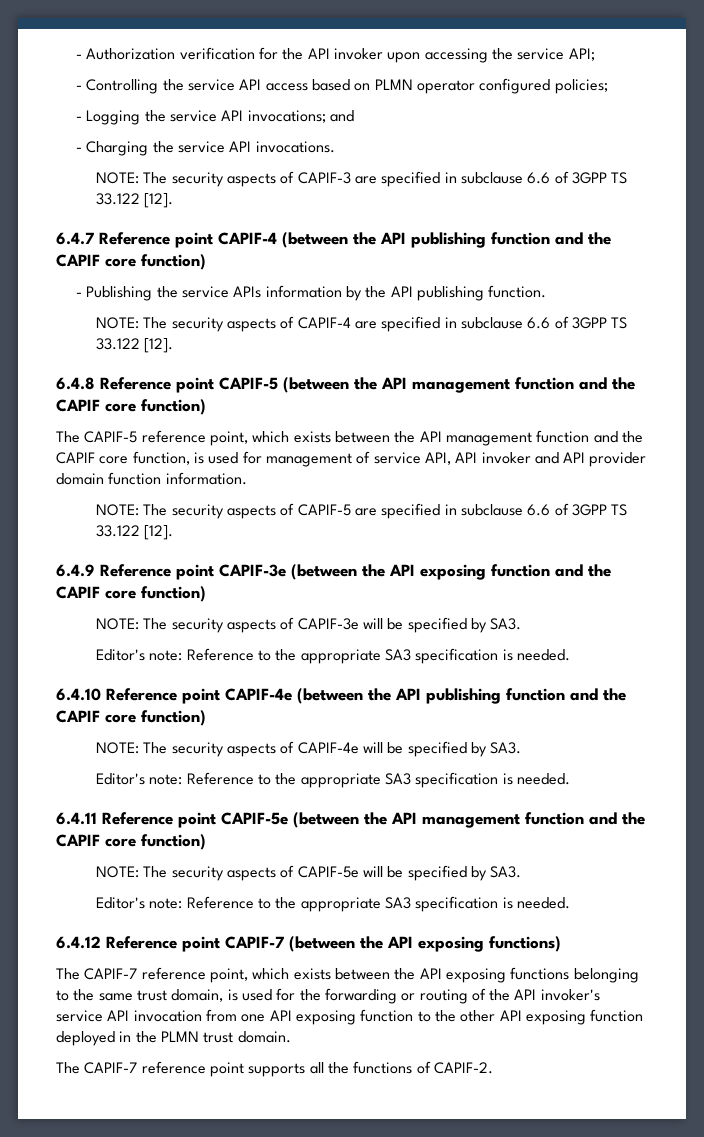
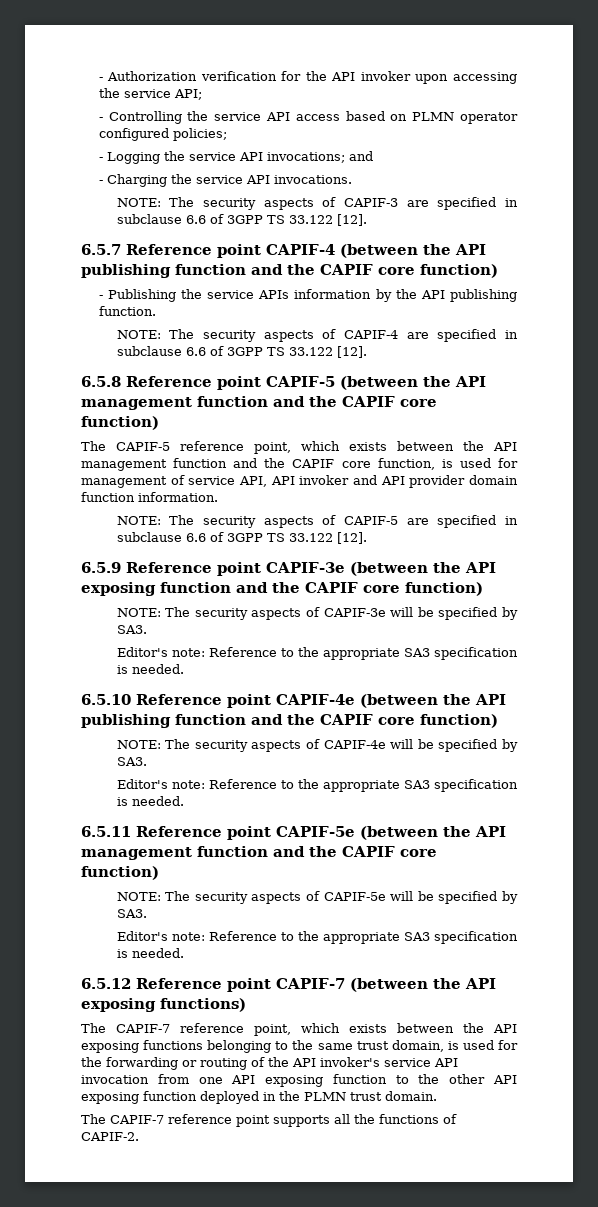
- 6.4.7 Reference point CAPIF-4 (between the API publishing function and the CAPIF core function)
+ 6.5.7 Reference point CAPIF-4 (between the API publishing function and the CAPIF core function)
- 6.4.8 Reference point CAPIF-5 (between the API management function and the CAPIF core function)
+ 6.5.8 Reference point CAPIF-5 (between the API management function and the CAPIF core function)
- 6.4.9 Reference point CAPIF-3e (between the API exposing function and the CAPIF core function)
+ 6.5.9 Reference point CAPIF-3e (between the API exposing function and the CAPIF core function)
- 6.4.10 Reference point CAPIF-4e (between the API publishing function and the CAPIF core function)
+ 6.5.10 Reference point CAPIF-4e (between the API publishing function and the CAPIF core function)
- 6.4.11 Reference point CAPIF-5e (between the API management function and the CAPIF core function)
+ 6.5.11 Reference point CAPIF-5e (between the API management function and the CAPIF core function)
- 6.4.12 Reference point CAPIF-7 (between the API exposing functions)
+ 6.5.12 Reference point CAPIF-7 (between the API exposing functions)

